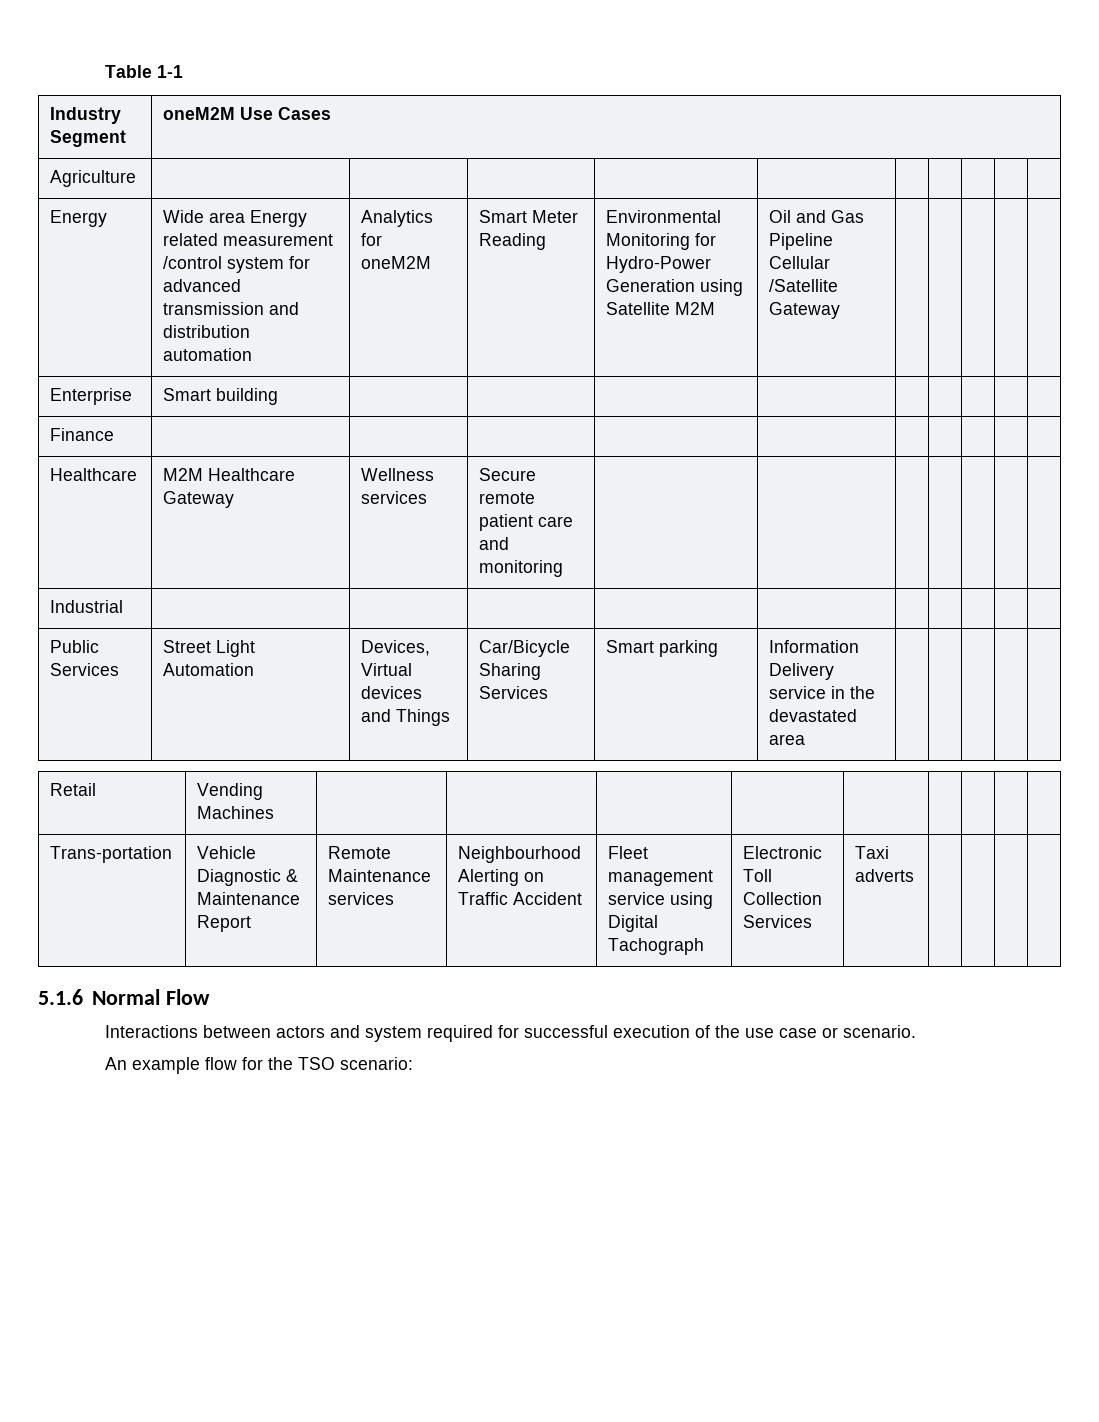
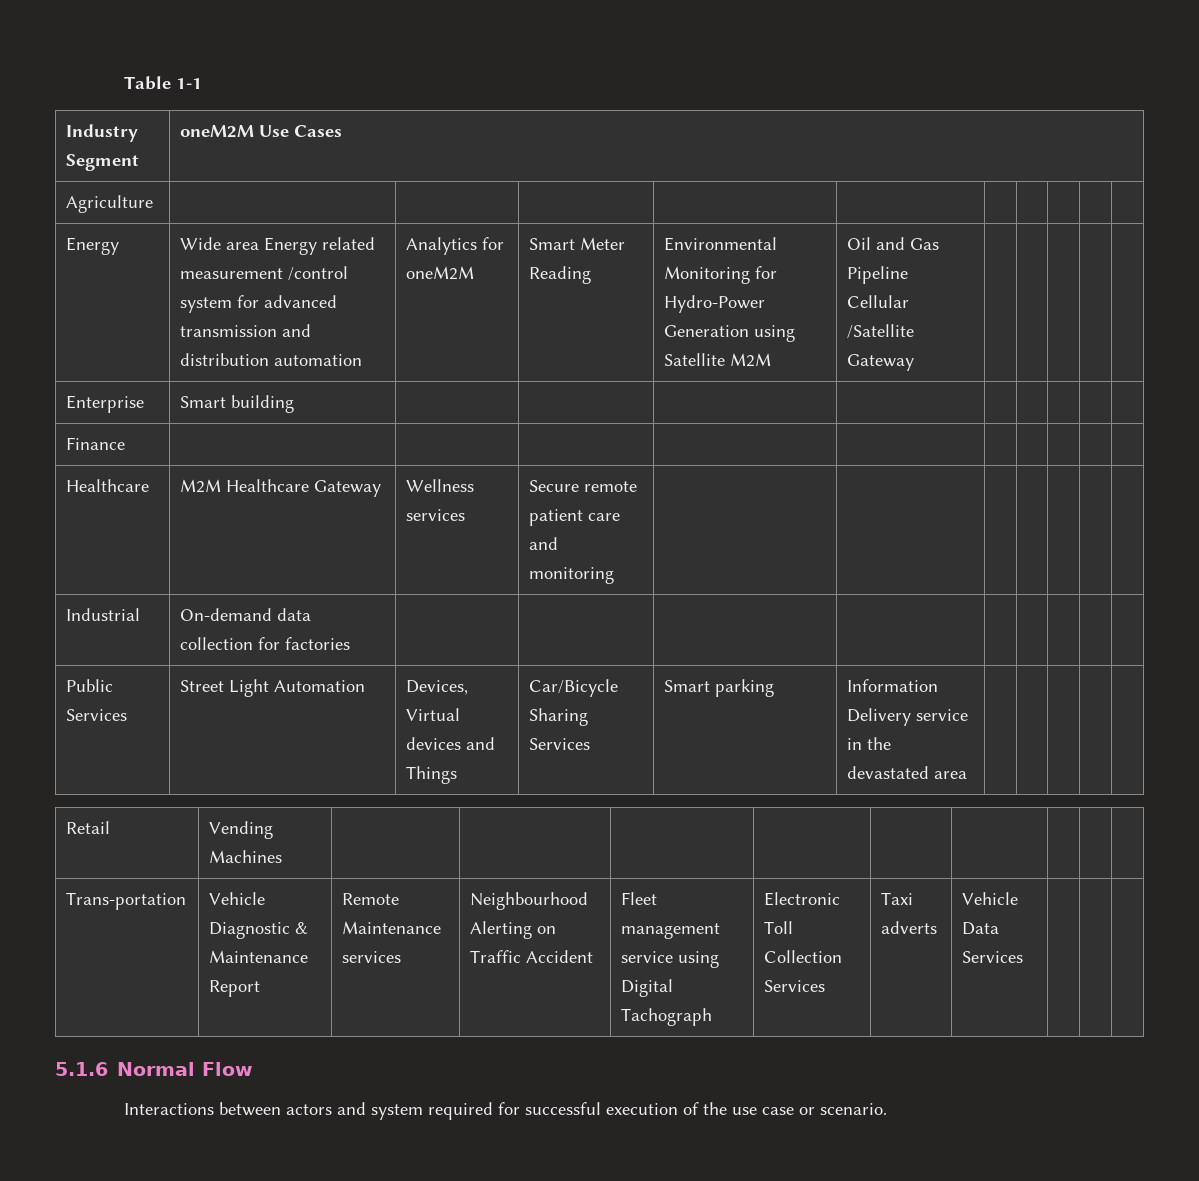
- Industrial | | | | | | | | | |
+ Industrial | On-demand data collection for factories | | | | | | | | |
- Trans-portation | Vehicle Diagnostic & Maintenance Report | Remote Maintenance services | Neighbourhood Alerting on Traffic Accident | Fleet management service using Digital Tachograph | Electronic Toll Collection Services | Taxi adverts | | | |
+ Trans-portation | Vehicle Diagnostic & Maintenance Report | Remote Maintenance services | Neighbourhood Alerting on Traffic Accident | Fleet management service using Digital Tachograph | Electronic Toll Collection Services | Taxi adverts | Vehicle Data Services | | |
- An example flow for the TSO scenario:

